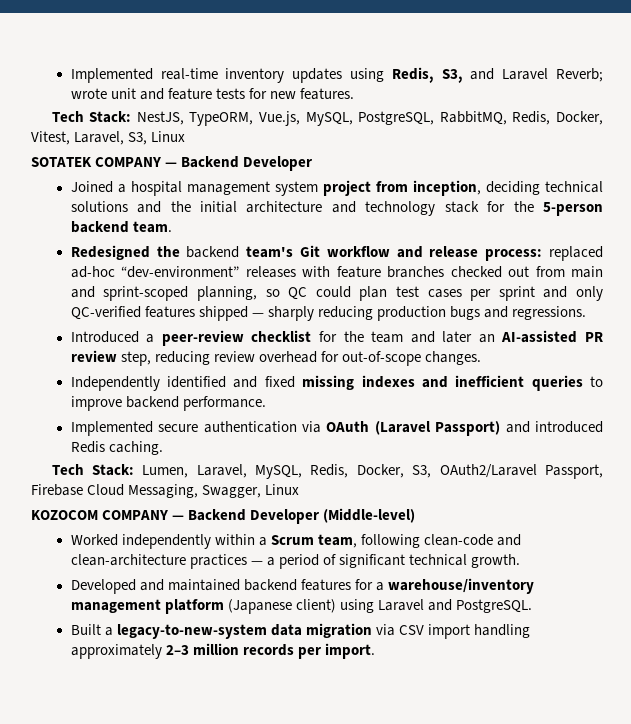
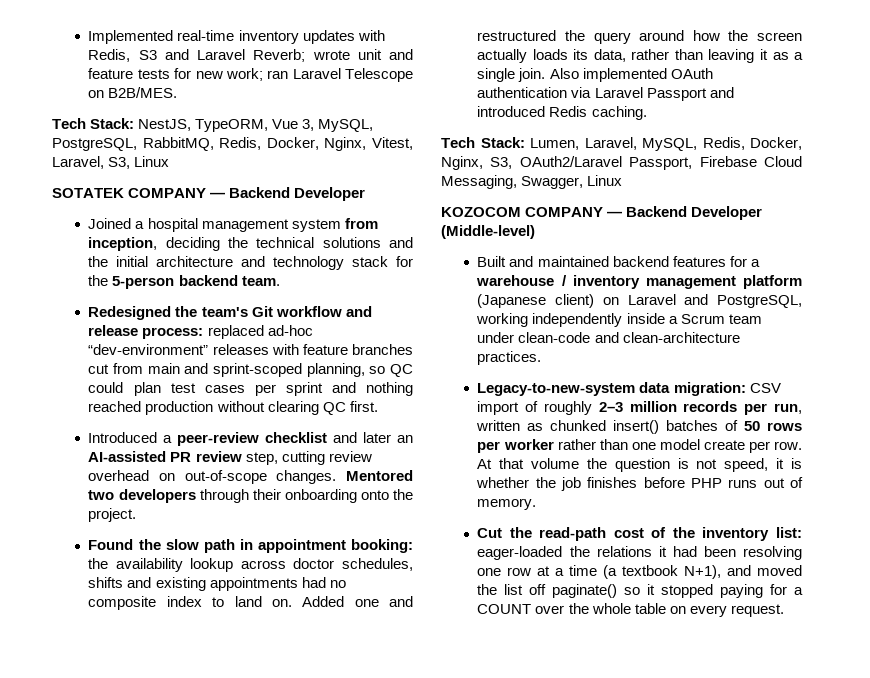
- Implemented real-time inventory updates using Redis, S3, and Laravel Reverb; wrote unit and feature tests for new features.
+ Implemented real-time inventory updates with Redis, S3 and Laravel Reverb; wrote unit and feature tests for new work; ran Laravel Telescope on B2B/MES.
- Tech Stack: NestJS, TypeORM, Vue.js, MySQL, PostgreSQL, RabbitMQ, Redis, Docker, Vitest, Laravel, S3, Linux
+ Tech Stack: NestJS, TypeORM, Vue 3, MySQL, PostgreSQL, RabbitMQ, Redis, Docker, Nginx, Vitest, Laravel, S3, Linux
- Joined a hospital management system project from inception, deciding technical solutions and the initial architecture and technology stack for the 5-person backend team.
+ Joined a hospital management system from inception, deciding the technical solutions and the initial architecture and technology stack for the 5-person backend team.
- Redesigned the backend team's Git workflow and release process: replaced ad-hoc “dev-environment” releases with feature branches checked out from main and sprint-scoped planning, so QC could plan test cases per sprint and only QC-verified features shipped — sharply reducing production bugs and regressions.
+ Redesigned the team's Git workflow and release process: replaced ad-hoc “dev-environment” releases with feature branches cut from main and sprint-scoped planning, so QC could plan test cases per sprint and nothing reached production without clearing QC first.
- Introduced a peer-review checklist for the team and later an AI-assisted PR review step, reducing review overhead for out-of-scope changes.
- Independently identified and fixed missing indexes and inefficient queries to improve backend performance.
- Implemented secure authentication via OAuth (Laravel Passport) and introduced Redis caching.
+ Introduced a peer-review checklist and later an AI-assisted PR review step, cutting review overhead on out-of-scope changes. Mentored two developers through their onboarding onto the project.
+ Found the slow path in appointment booking: the availability lookup across doctor schedules, shifts and existing appointments had no composite index to land on. Added one and restructured the query around how the screen actually loads its data, rather than leaving it as a single join. Also implemented OAuth authentication via Laravel Passport and introduced Redis caching.
- Tech Stack: Lumen, Laravel, MySQL, Redis, Docker, S3, OAuth2/Laravel Passport, Firebase Cloud Messaging, Swagger, Linux
+ Tech Stack: Lumen, Laravel, MySQL, Redis, Docker, Nginx, S3, OAuth2/Laravel Passport, Firebase Cloud Messaging, Swagger, Linux
- Worked independently within a Scrum team, following clean-code and clean-architecture practices — a period of significant technical growth.
- Developed and maintained backend features for a warehouse/inventory management platform (Japanese client) using Laravel and PostgreSQL.
- Built a legacy-to-new-system data migration via CSV import handling approximately 2–3 million records per import.
+ Built and maintained backend features for a warehouse / inventory management platform (Japanese client) on Laravel and PostgreSQL, working independently inside a Scrum team under clean-code and clean-architecture practices.
+ Legacy-to-new-system data migration: CSV import of roughly 2–3 million records per run, written as chunked insert() batches of 50 rows per worker rather than one model create per row. At that volume the question is not speed, it is whether the job finishes before PHP runs out of memory.
+ Cut the read-path cost of the inventory list: eager-loaded the relations it had been resolving one row at a time (a textbook N+1), and moved the list off paginate() so it stopped paying for a COUNT over the whole table on every request.

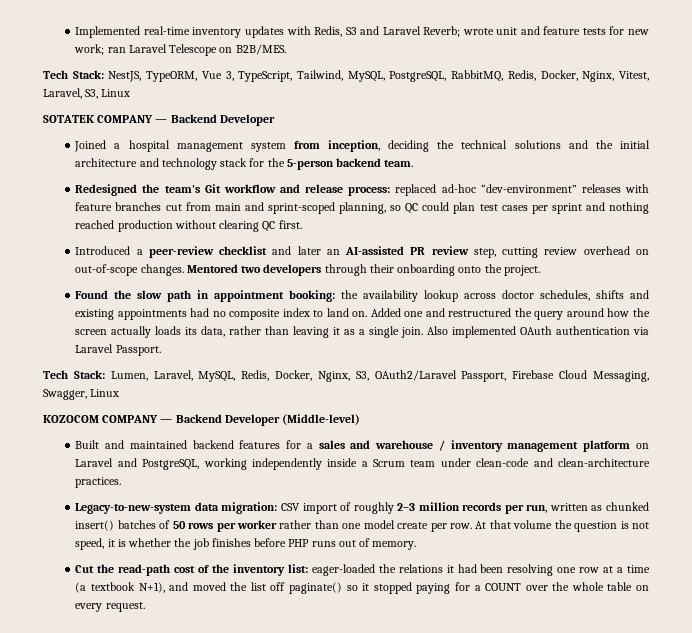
- Tech Stack: NestJS, TypeORM, Vue 3, MySQL, PostgreSQL, RabbitMQ, Redis, Docker, Nginx, Vitest, Laravel, S3, Linux
+ Tech Stack: NestJS, TypeORM, Vue 3, TypeScript, Tailwind, MySQL, PostgreSQL, RabbitMQ, Redis, Docker, Nginx, Vitest, Laravel, S3, Linux
- Also implemented OAuth authentication via Laravel Passport and introduced Redis caching.
+ Also implemented OAuth authentication via Laravel Passport.
- Built and maintained backend features for a warehouse / inventory management platform (Japanese client) on Laravel and PostgreSQL, working independently inside a Scrum team under clean-code and clean-architecture practices.
+ Built and maintained backend features for a sales and warehouse / inventory management platform on Laravel and PostgreSQL, working independently inside a Scrum team under clean-code and clean-architecture practices.

